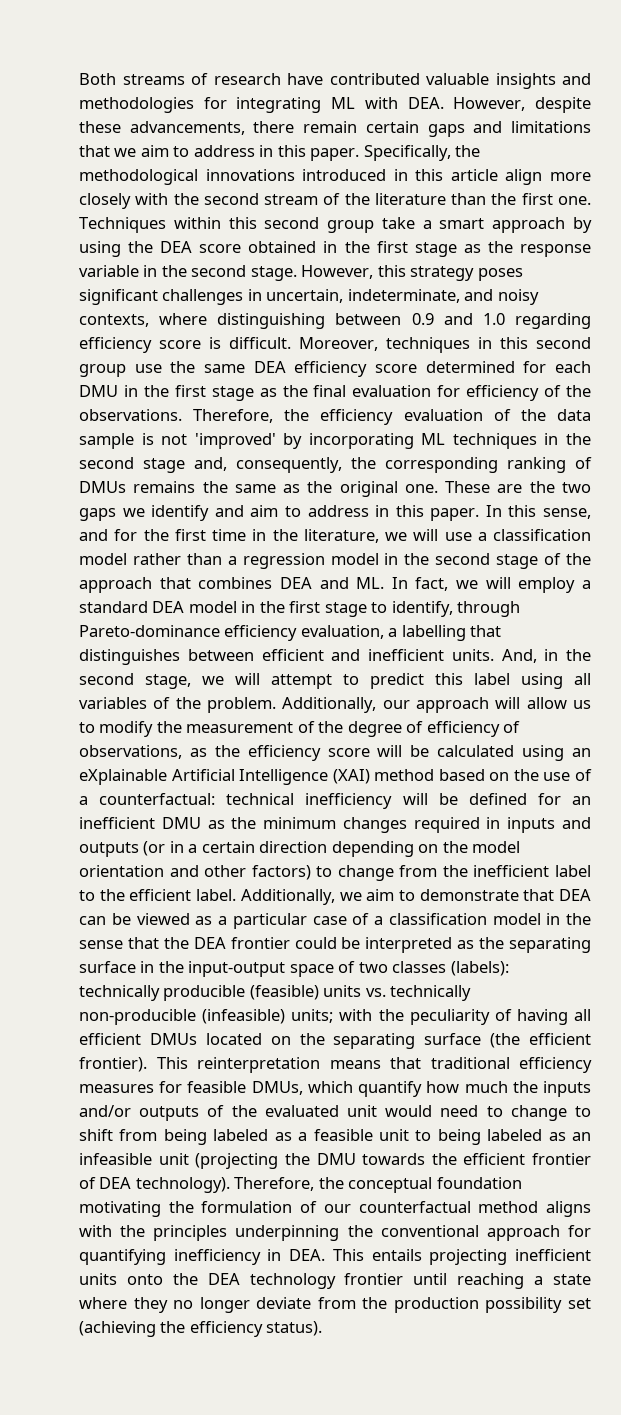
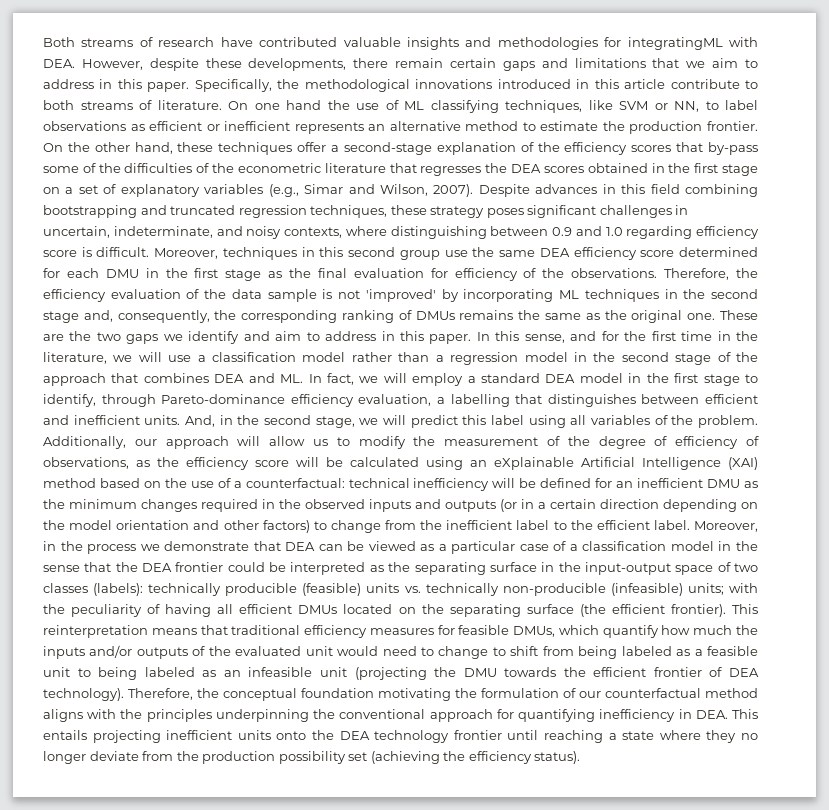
- Both streams of research have contributed valuable insights and methodologies for integrating ML with DEA. However, despite these advancements, there remain certain gaps and limitations that we aim to address in this paper.
+ Both streams of research have contributed valuable insights and methodologies for integratingML with DEA. However, despite these developments, there remain certain gaps and limitations that we aim to address in this paper.
- Specifically, the methodological innovations introduced in this article align more closely with the second stream of the literature than the first one. Techniques within this second group take a smart approach by using the DEA score obtained in the first stage as the response variable in the second stage. However, this strategy poses significant challenges in uncertain, indeterminate, and noisy contexts, where distinguishing between 0.9 and 1.0 regarding efficiency score is difficult.
+ Specifically, the methodological innovations introduced in this article contribute to both streams of literature. On one hand the use of ML classifying techniques, like SVM or NN, to label observations as efficient or inefficient represents an alternative method to estimate the production frontier. On the other hand, these techniques offer a second-stage explanation of the efficiency scores that by-pass some of the difficulties of the econometric literature that regresses the DEA scores obtained in the first stage on a set of explanatory variables (e.g., Simar and Wilson, 2007). Despite advances in this field combining bootstrapping and truncated regression techniques, these strategy poses significant challenges in uncertain, indeterminate, and noisy contexts, where distinguishing between 0.9 and 1.0 regarding efficiency score is difficult.
- And, in the second stage, we will attempt to predict this label using all variables of the problem.
+ And, in the second stage, we will predict this label using all variables of the problem.
- technical inefficiency will be defined for an inefficient DMU as the minimum changes required in inputs and outputs (or in a certain direction depending on the model orientation and other factors) to change from the inefficient label to the efficient label.
+ technical inefficiency will be defined for an inefficient DMU as the minimum changes required in the observed inputs and outputs (or in a certain direction depending on the model orientation and other factors) to change from the inefficient label to the efficient label.
- Additionally, we aim to demonstrate that DEA can be viewed as a particular case of a classification model in the sense that the DEA frontier could be interpreted as the separating surface in the input-output space of two classes (labels):
+ Moreover, in the process we demonstrate that DEA can be viewed as a particular case of a classification model in the sense that the DEA frontier could be interpreted as the separating surface in the input-output space of two classes (labels):

